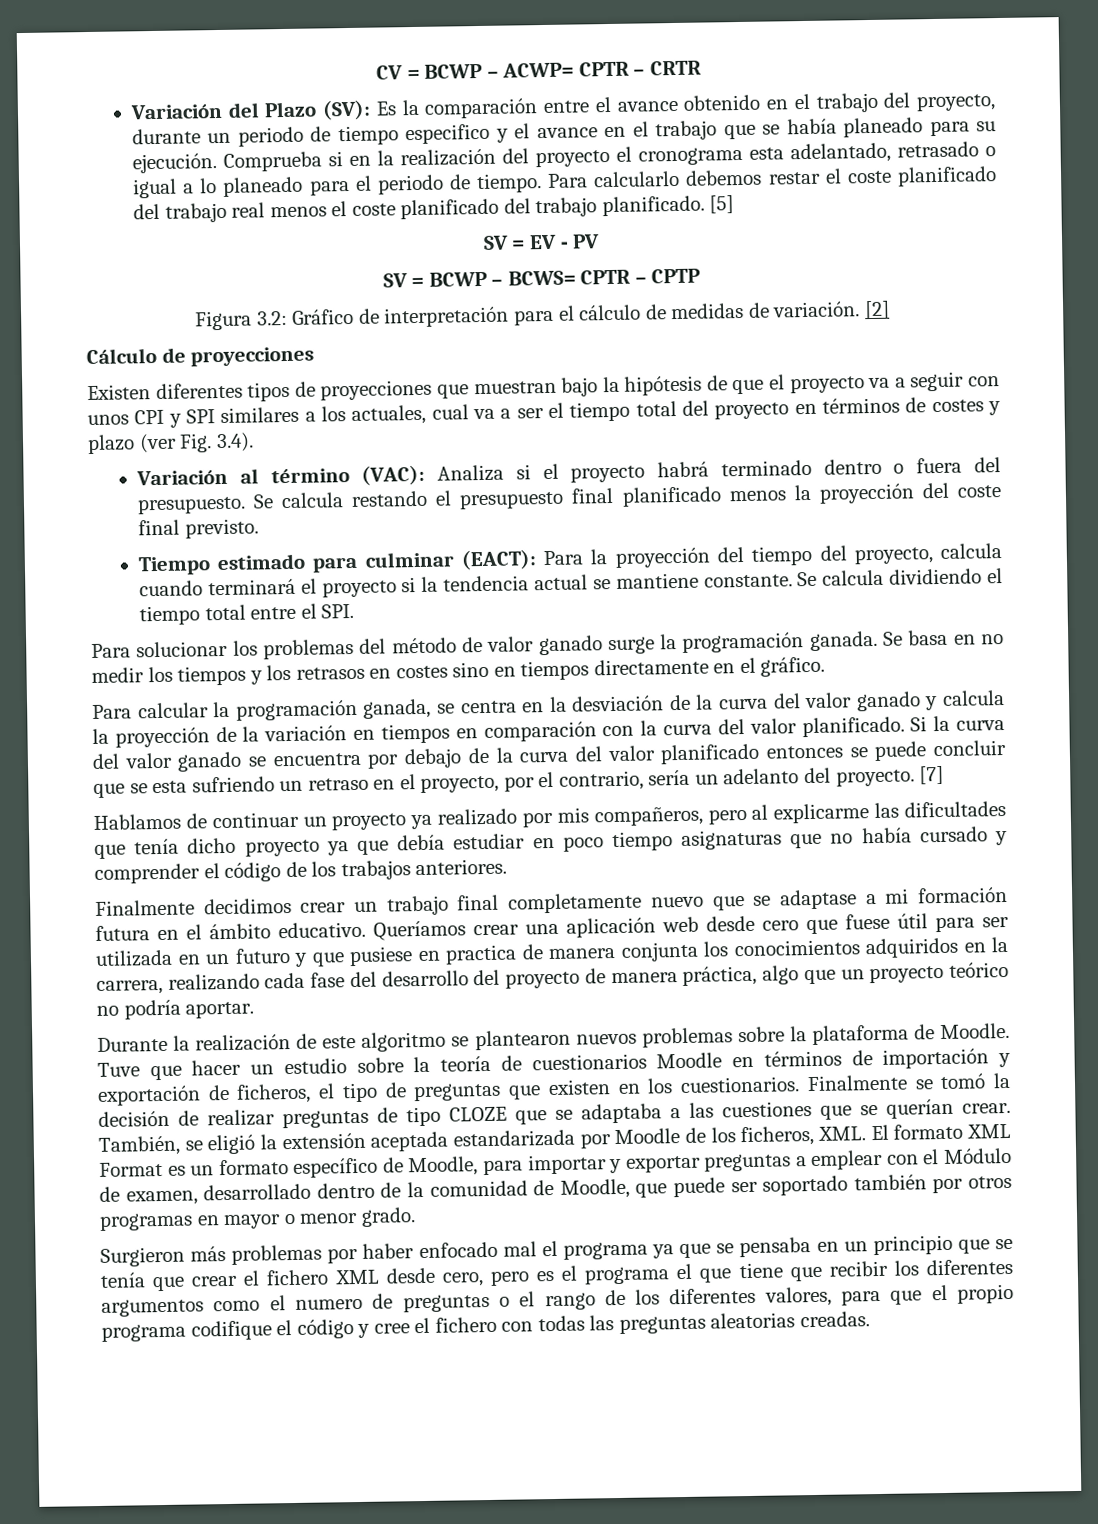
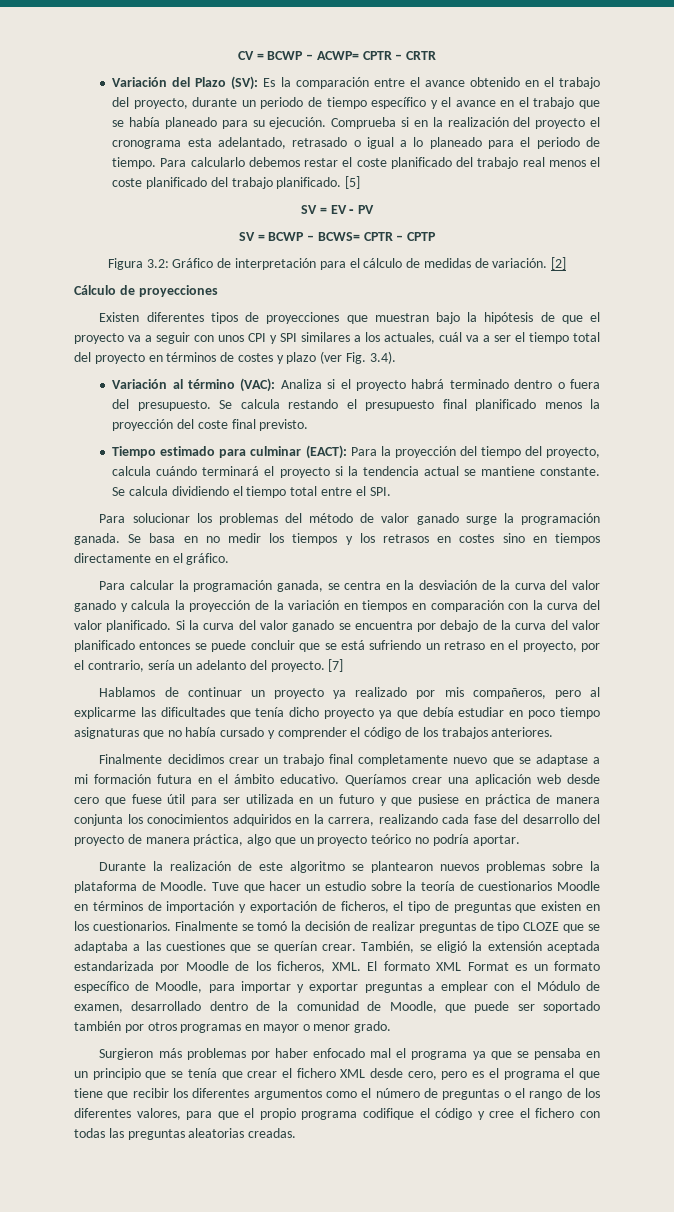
- Variación del Plazo (SV): Es la comparación entre el avance obtenido en el trabajo del proyecto, durante un periodo de tiempo especifico y el avance en el trabajo que se había planeado para su ejecución.
+ Variación del Plazo (SV): Es la comparación entre el avance obtenido en el trabajo del proyecto, durante un periodo de tiempo específico y el avance en el trabajo que se había planeado para su ejecución.
- Existen diferentes tipos de proyecciones que muestran bajo la hipótesis de que el proyecto va a seguir con unos CPI y SPI similares a los actuales, cual va a ser el tiempo total del proyecto en términos de costes y plazo (ver Fig. 3.4).
+ Existen diferentes tipos de proyecciones que muestran bajo la hipótesis de que el proyecto va a seguir con unos CPI y SPI similares a los actuales, cuál va a ser el tiempo total del proyecto en términos de costes y plazo (ver Fig. 3.4).
- Tiempo estimado para culminar (EACT): Para la proyección del tiempo del proyecto, calcula cuando terminará el proyecto si la tendencia actual se mantiene constante.
+ Tiempo estimado para culminar (EACT): Para la proyección del tiempo del proyecto, calcula cuándo terminará el proyecto si la tendencia actual se mantiene constante.
- Si la curva del valor ganado se encuentra por debajo de la curva del valor planificado entonces se puede concluir que se esta sufriendo un retraso en el proyecto, por el contrario, sería un adelanto del proyecto.
+ Si la curva del valor ganado se encuentra por debajo de la curva del valor planificado entonces se puede concluir que se está sufriendo un retraso en el proyecto, por el contrario, sería un adelanto del proyecto.
- Queríamos crear una aplicación web desde cero que fuese útil para ser utilizada en un futuro y que pusiese en practica de manera conjunta los conocimientos adquiridos en la carrera, realizando cada fase del desarrollo del proyecto de manera práctica, algo que un proyecto teórico no podría aportar.
+ Queríamos crear una aplicación web desde cero que fuese útil para ser utilizada en un futuro y que pusiese en práctica de manera conjunta los conocimientos adquiridos en la carrera, realizando cada fase del desarrollo del proyecto de manera práctica, algo que un proyecto teórico no podría aportar.
- Surgieron más problemas por haber enfocado mal el programa ya que se pensaba en un principio que se tenía que crear el fichero XML desde cero, pero es el programa el que tiene que recibir los diferentes argumentos como el numero de preguntas o el rango de los diferentes valores, para que el propio programa codifique el código y cree el fichero con todas las preguntas aleatorias creadas.
+ Surgieron más problemas por haber enfocado mal el programa ya que se pensaba en un principio que se tenía que crear el fichero XML desde cero, pero es el programa el que tiene que recibir los diferentes argumentos como el número de preguntas o el rango de los diferentes valores, para que el propio programa codifique el código y cree el fichero con todas las preguntas aleatorias creadas.

